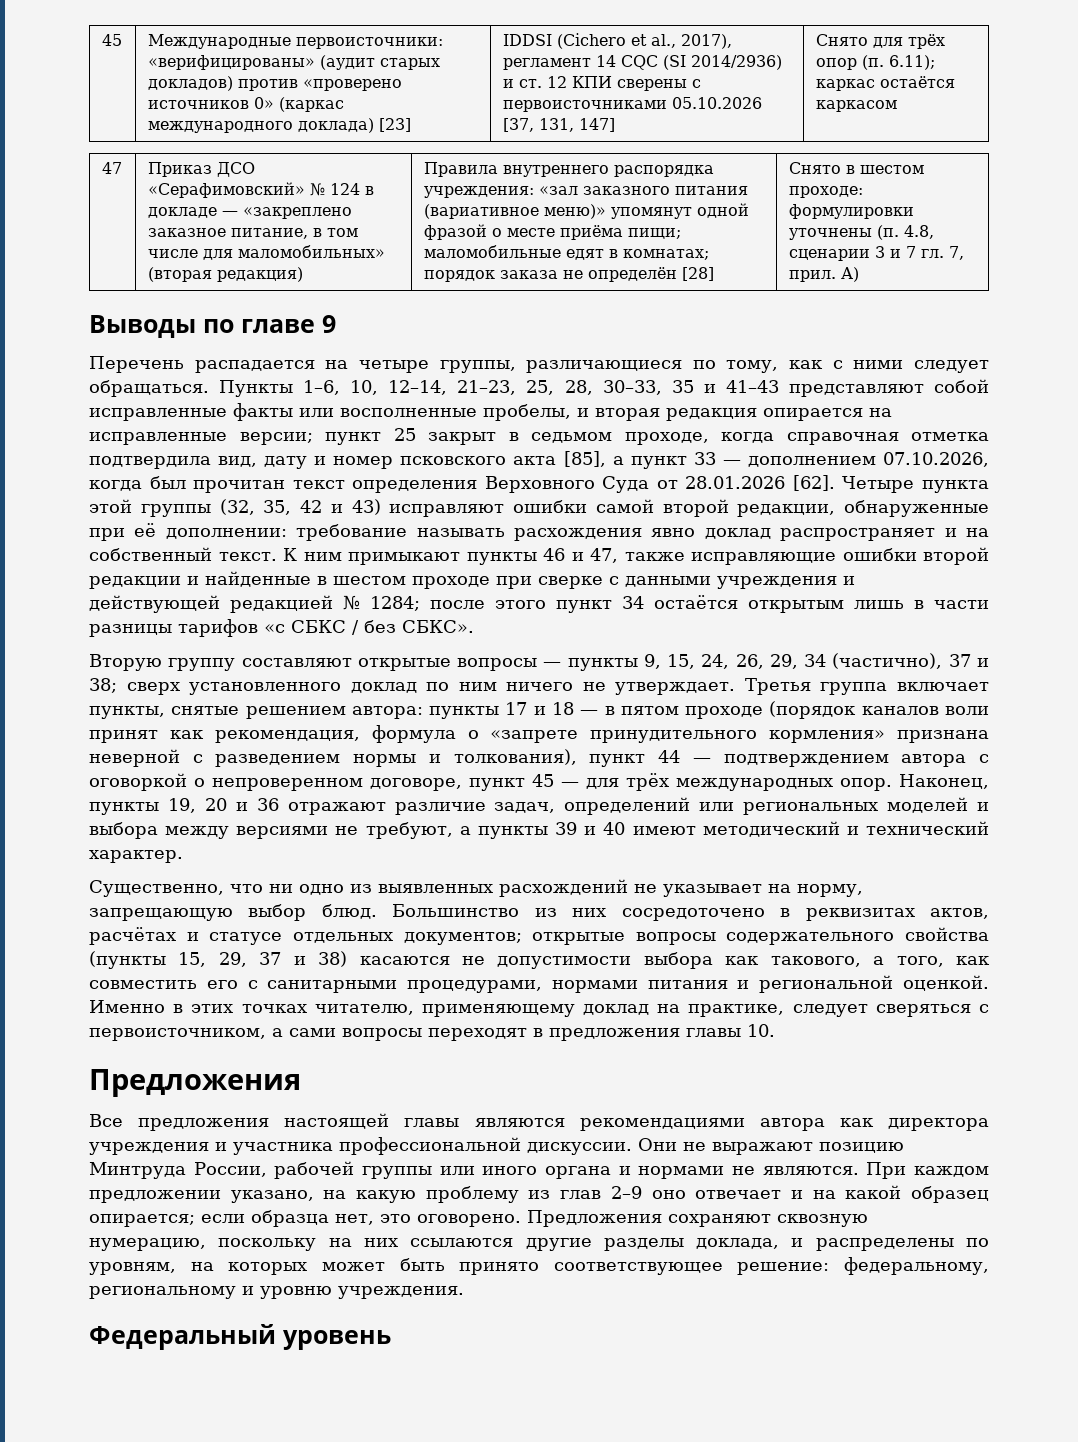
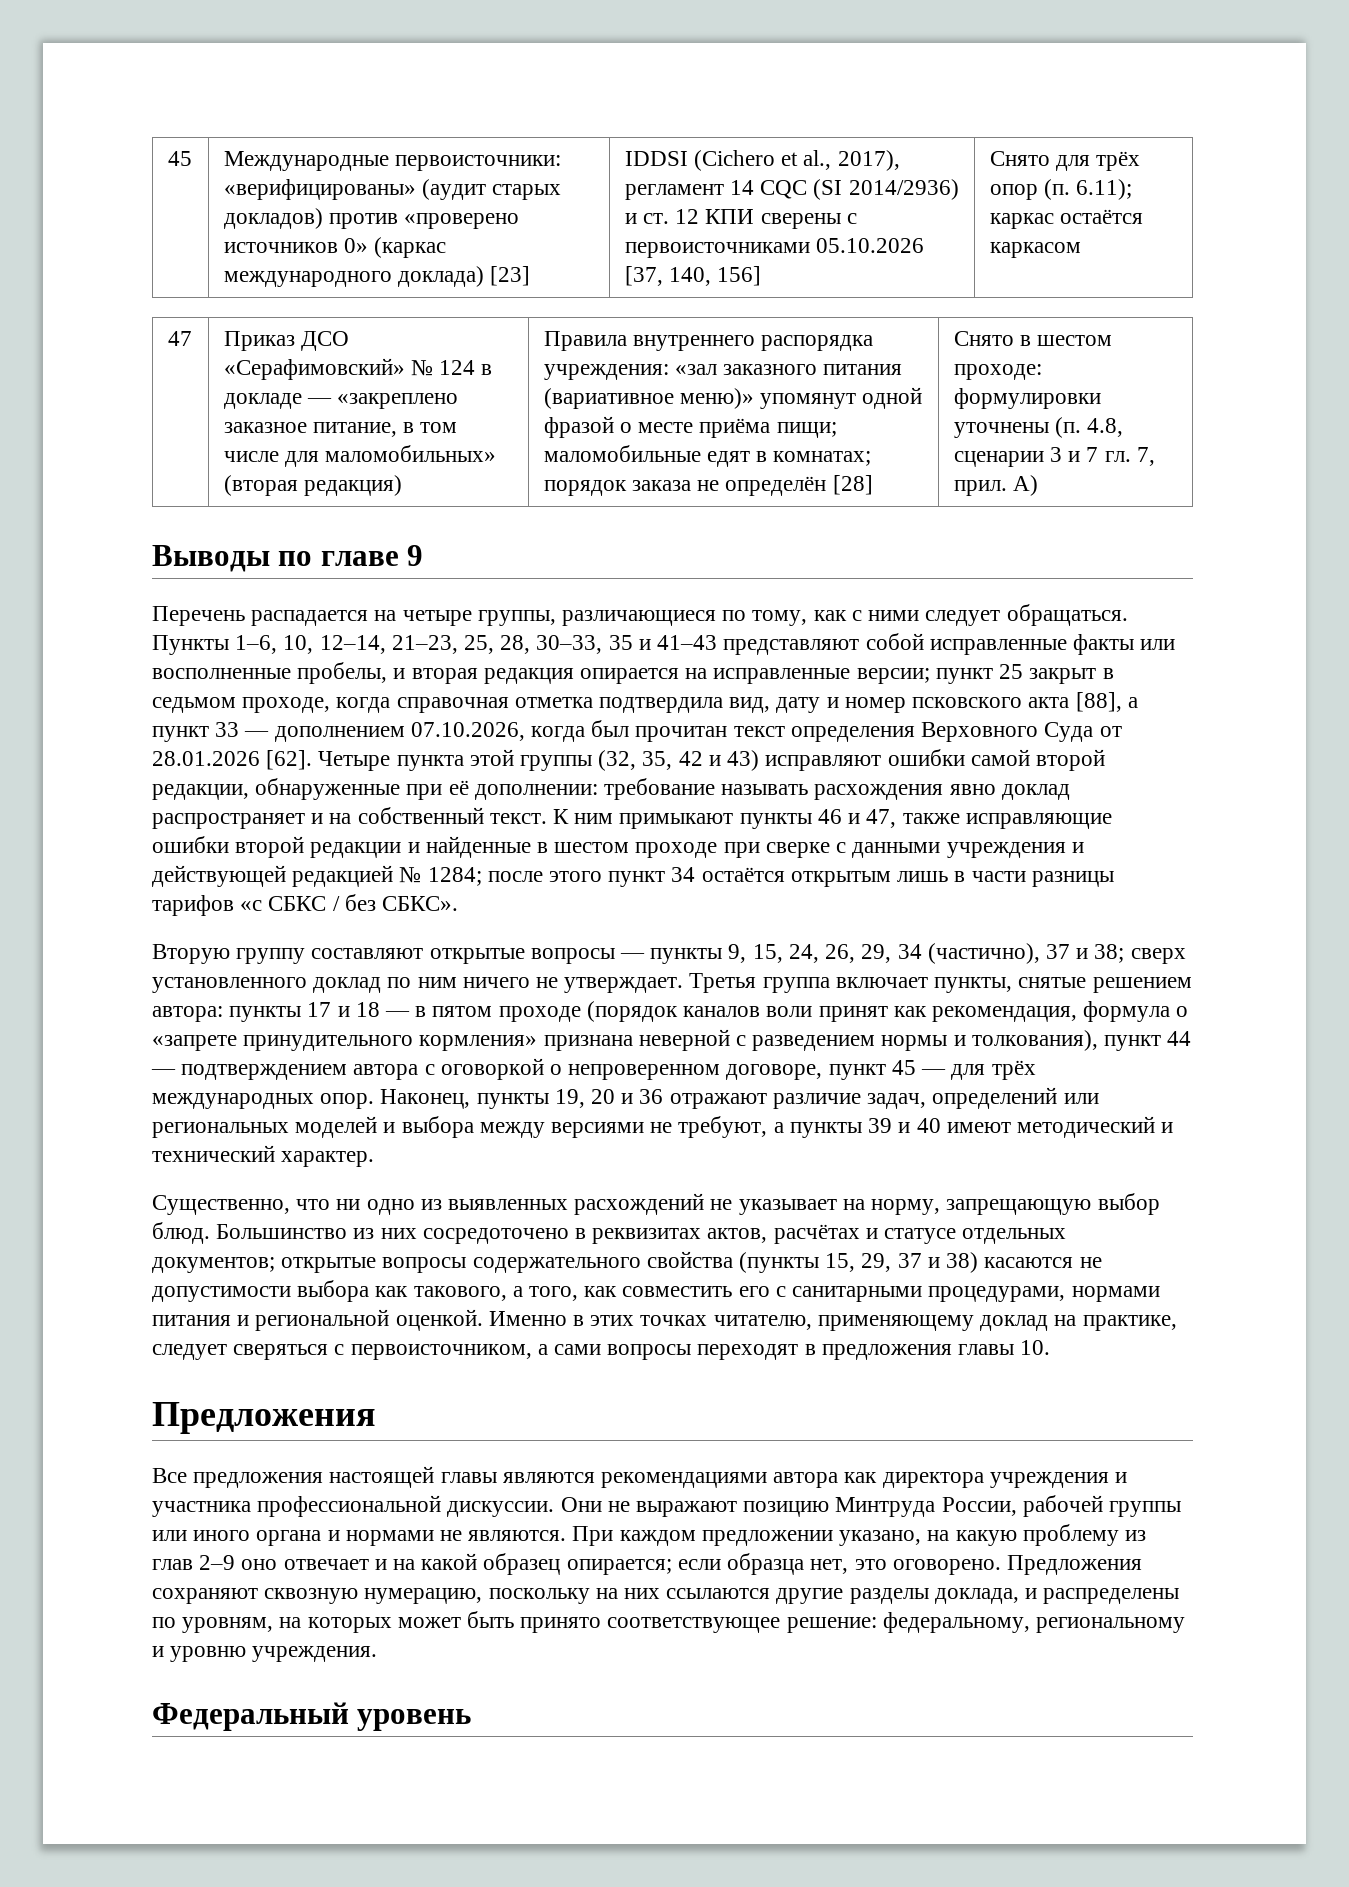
- IDDSI (Cichero et al., 2017), регламент 14 CQC (SI 2014/2936) и ст. 12 КПИ сверены с первоисточниками 05.10.2026 [37, 131, 147]
+ IDDSI (Cichero et al., 2017), регламент 14 CQC (SI 2014/2936) и ст. 12 КПИ сверены с первоисточниками 05.10.2026 [37, 140, 156]
- Пункты 1–6, 10, 12–14, 21–23, 25, 28, 30–33, 35 и 41–43 представляют собой исправленные факты или восполненные пробелы, и вторая редакция опирается на исправленные версии; пункт 25 закрыт в седьмом проходе, когда справочная отметка подтвердила вид, дату и номер псковского акта [85], а пункт 33 — дополнением 07.10.2026, когда был прочитан текст определения Верховного Суда от 28.01.2026 [62].
+ Пункты 1–6, 10, 12–14, 21–23, 25, 28, 30–33, 35 и 41–43 представляют собой исправленные факты или восполненные пробелы, и вторая редакция опирается на исправленные версии; пункт 25 закрыт в седьмом проходе, когда справочная отметка подтвердила вид, дату и номер псковского акта [88], а пункт 33 — дополнением 07.10.2026, когда был прочитан текст определения Верховного Суда от 28.01.2026 [62].

